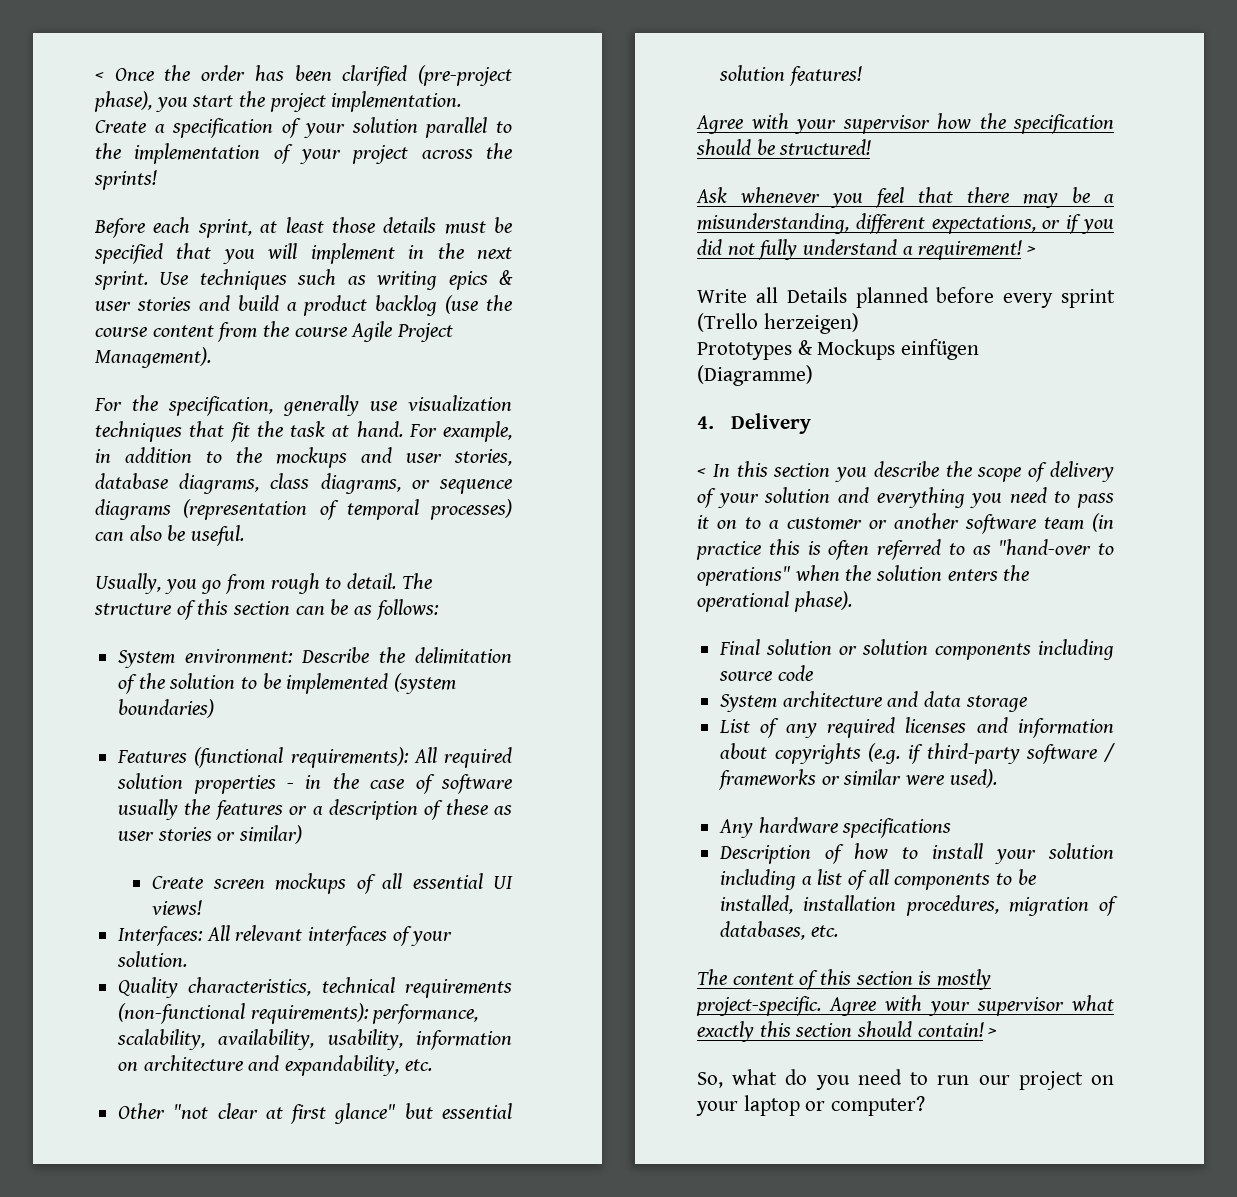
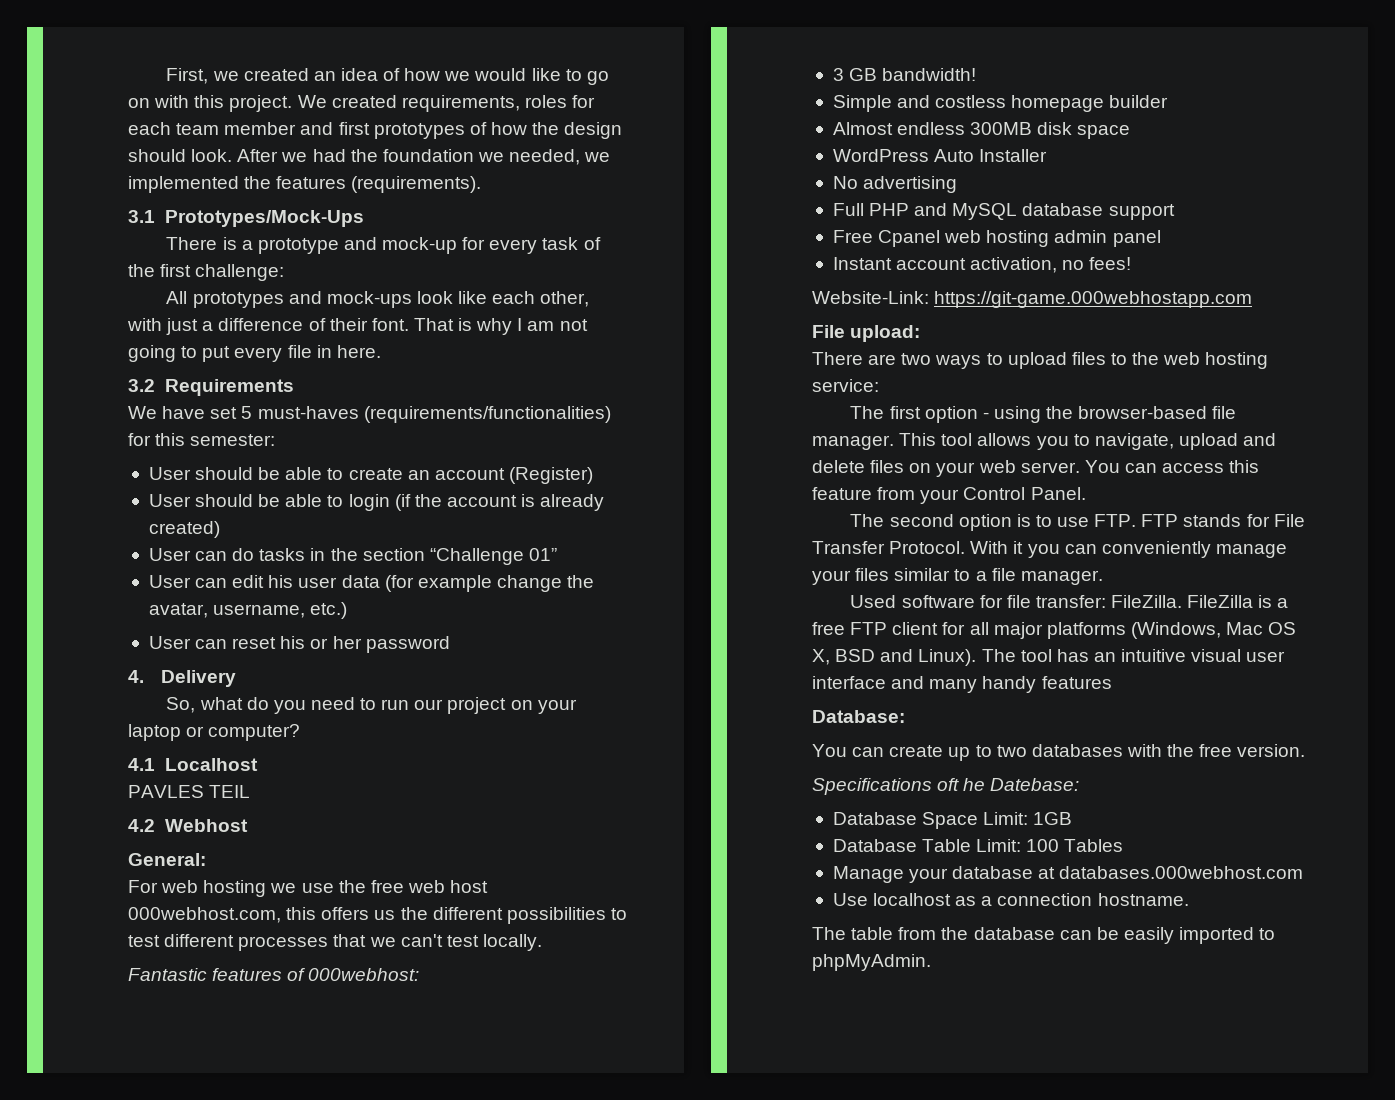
- < Once the order has been clarified (pre-project phase), you start the project implementation. Create a specification of your solution parallel to the implementation of your project across the sprints!
- Before each sprint, at least those details must be specified that you will implement in the next sprint. Use techniques such as writing epics & user stories and build a product backlog (use the course content from the course Agile Project Management).
- For the specification, generally use visualization techniques that fit the task at hand. For example, in addition to the mockups and user stories, database diagrams, class diagrams, or sequence diagrams (representation of temporal processes) can also be useful.
- Usually, you go from rough to detail. The structure of this section can be as follows:
- System environment: Describe the delimitation of the solution to be implemented (system boundaries)
- Features (functional requirements): All required solution properties - in the case of software usually the features or a description of these as user stories or similar)
- Create screen mockups of all essential UI views!
- Interfaces: All relevant interfaces of your solution.
- Quality characteristics, technical requirements (non-functional requirements): performance, scalability, availability, usability, information on architecture and expandability, etc.
- Other "not clear at first glance" but essential solution features!
- Agree with your supervisor how the specification should be structured!
- Ask whenever you feel that there may be a misunderstanding, different expectations, or if you did not fully understand a requirement! >
- Write all Details planned before every sprint (Trello herzeigen)
- Prototypes & Mockups einfügen
- (Diagramme)
+ First, we created an idea of how we would like to go on with this project. We created requirements, roles for each team member and first prototypes of how the design should look. After we had the foundation we needed, we implemented the features (requirements).
+ 3.1 Prototypes/Mock-Ups
+ There is a prototype and mock-up for every task of the first challenge:
+ All prototypes and mock-ups look like each other, with just a difference of their font. That is why I am not going to put every file in here.
+ 3.2 Requirements
+ We have set 5 must-haves (requirements/functionalities) for this semester:
+ User should be able to create an account (Register)
+ User should be able to login (if the account is already created)
+ User can do tasks in the section “Challenge 01”
+ User can edit his user data (for example change the avatar, username, etc.)
+ User can reset his or her password
  4. Delivery
- < In this section you describe the scope of delivery of your solution and everything you need to pass it on to a customer or another software team (in practice this is often referred to as "hand-over to operations" when the solution enters the operational phase).
- Final solution or solution components including source code
- System architecture and data storage
- List of any required licenses and information about copyrights (e.g. if third-party software / frameworks or similar were used).
- Any hardware specifications
- Description of how to install your solution including a list of all components to be installed, installation procedures, migration of databases, etc.
- The content of this section is mostly project-specific. Agree with your supervisor what exactly this section should contain! >
+ 4.1 Localhost
+ PAVLES TEIL
+ 4.2 Webhost
+ General:
+ For web hosting we use the free web host 000webhost.com, this offers us the different possibilities to test different processes that we can't test locally.
+ Fantastic features of 000webhost:
+ 3 GB bandwidth!
+ Simple and costless homepage builder
+ Almost endless 300MB disk space
+ WordPress Auto Installer
+ No advertising
+ Full PHP and MySQL database support
+ Free Cpanel web hosting admin panel
+ Instant account activation, no fees!
+ Website-Link: https://git-game.000webhostapp.com
+ File upload:
+ There are two ways to upload files to the web hosting service:
+ The first option - using the browser-based file manager. This tool allows you to navigate, upload and delete files on your web server. You can access this feature from your Control Panel.
+ The second option is to use FTP. FTP stands for File Transfer Protocol. With it you can conveniently manage your files similar to a file manager.
+ Used software for file transfer: FileZilla. FileZilla is a free FTP client for all major platforms (Windows, Mac OS X, BSD and Linux). The tool has an intuitive visual user interface and many handy features
+ Database:
+ You can create up to two databases with the free version.
+ Specifications oft he Datebase:
+ Database Space Limit: 1GB
+ Database Table Limit: 100 Tables
+ Manage your database at databases.000webhost.com
+ Use localhost as a connection hostname.
+ The table from the database can be easily imported to phpMyAdmin.

